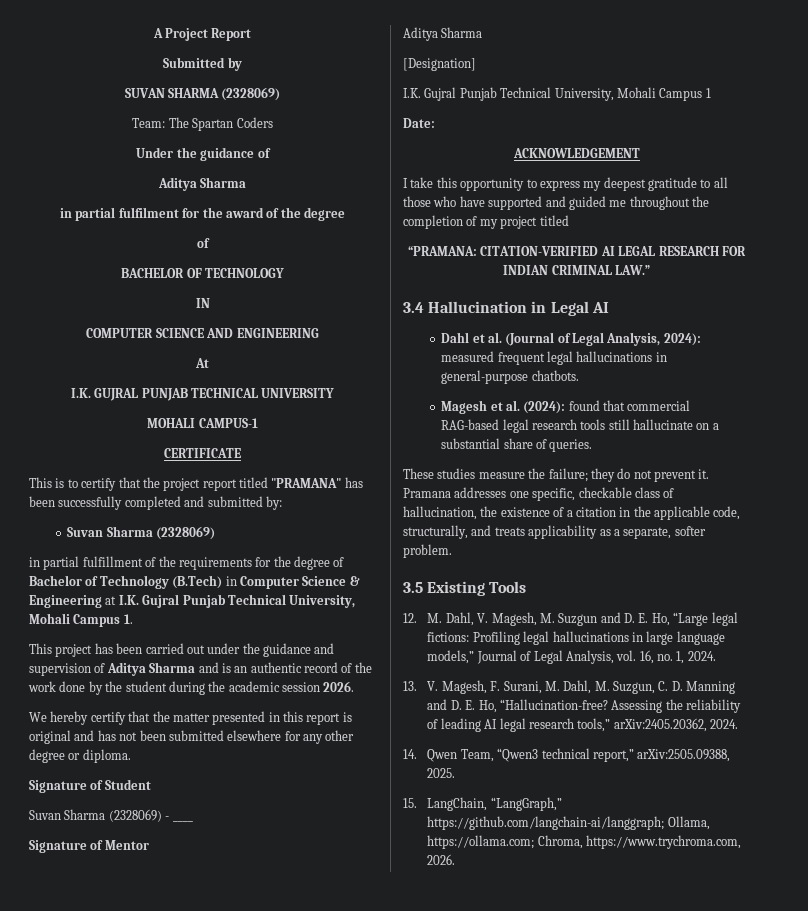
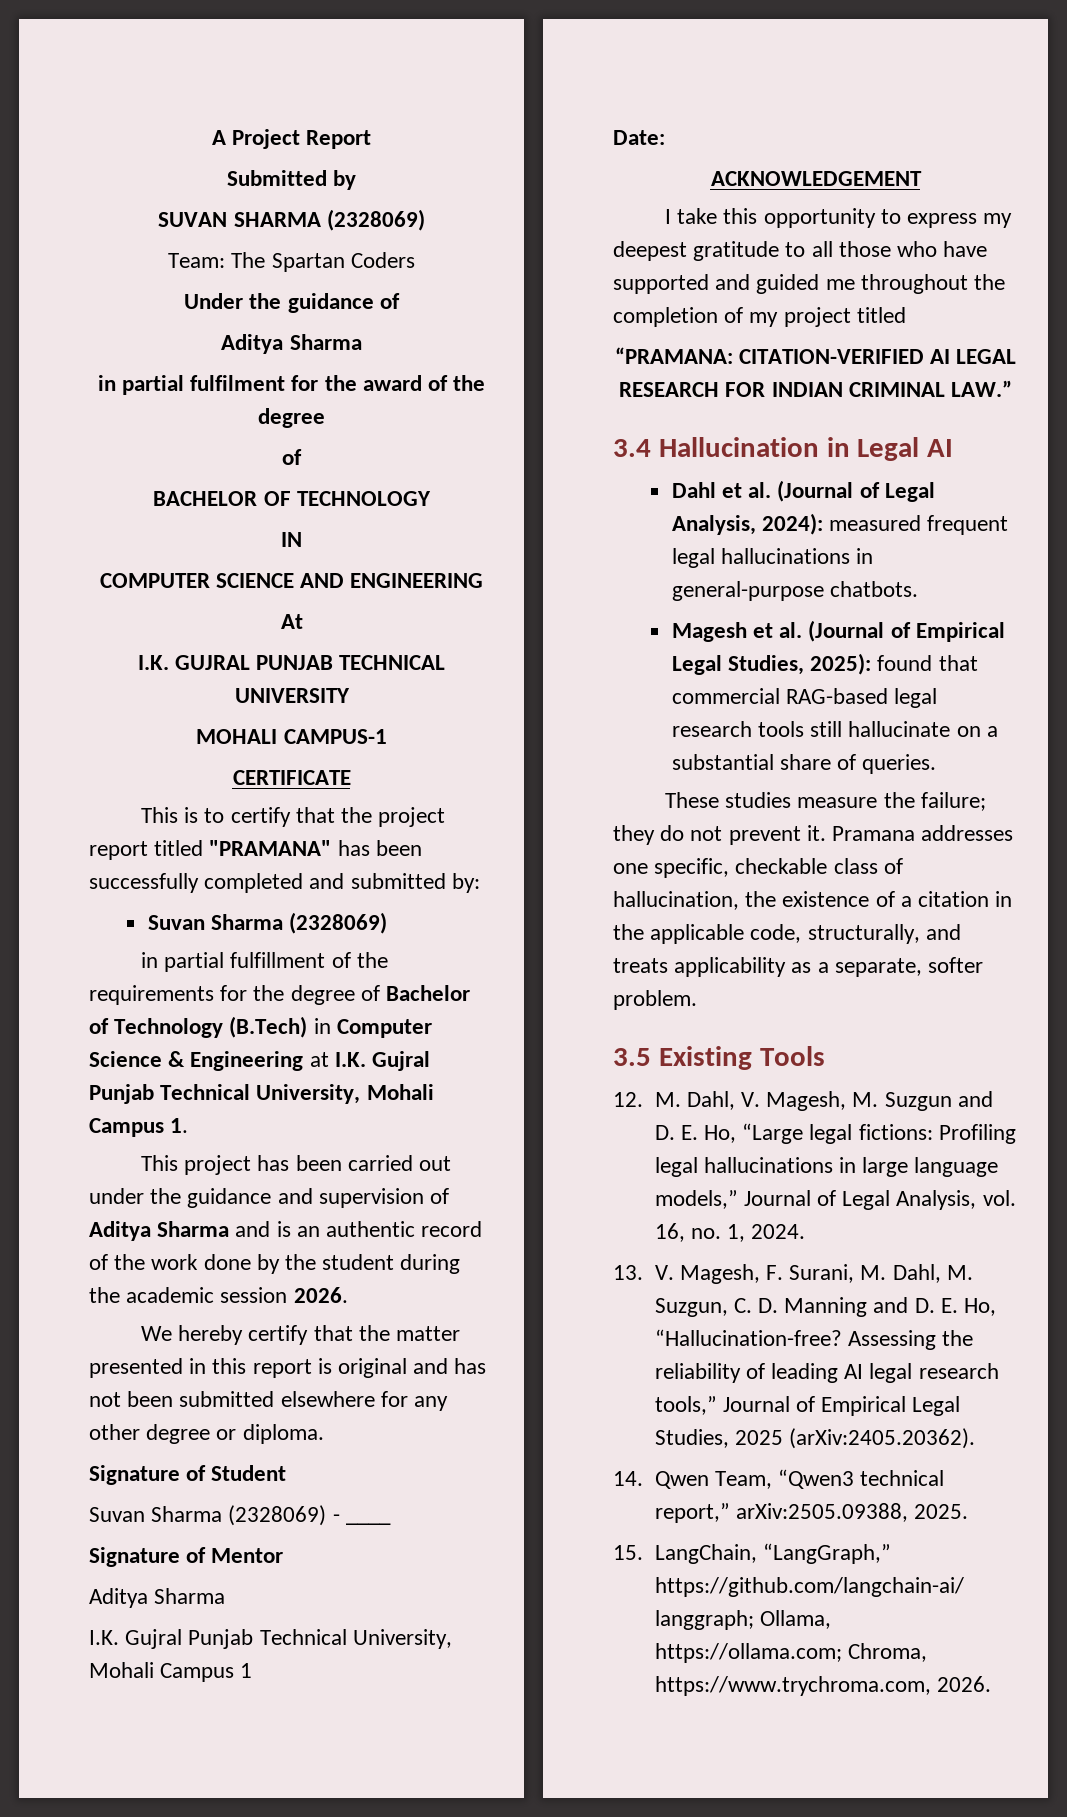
- [Designation]
- Magesh et al. (2024): found that commercial RAG-based legal research tools still hallucinate on a substantial share of queries.
+ Magesh et al. (Journal of Empirical Legal Studies, 2025): found that commercial RAG-based legal research tools still hallucinate on a substantial share of queries.
- Assessing the reliability of leading AI legal research tools,” arXiv:2405.20362, 2024.
+ Assessing the reliability of leading AI legal research tools,” Journal of Empirical Legal Studies, 2025 (arXiv:2405.20362).

